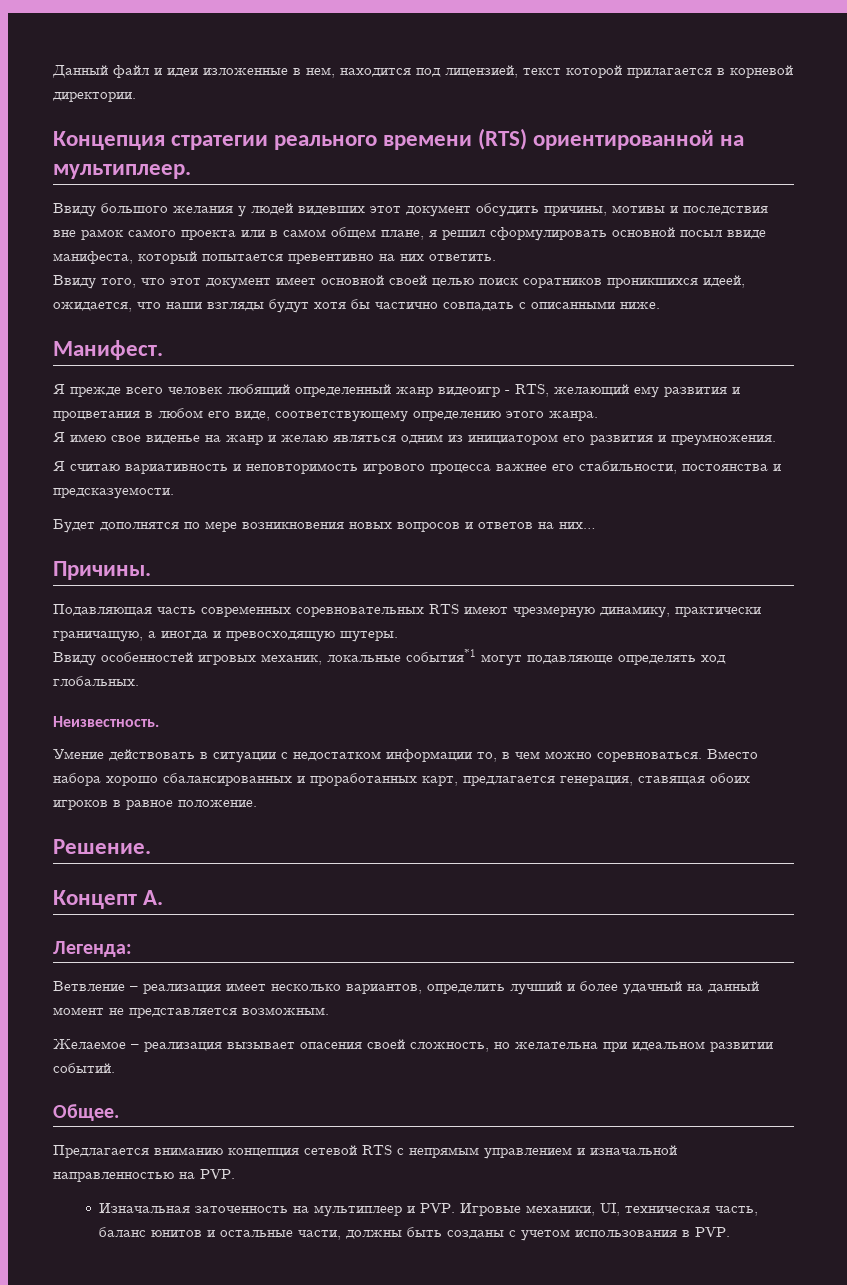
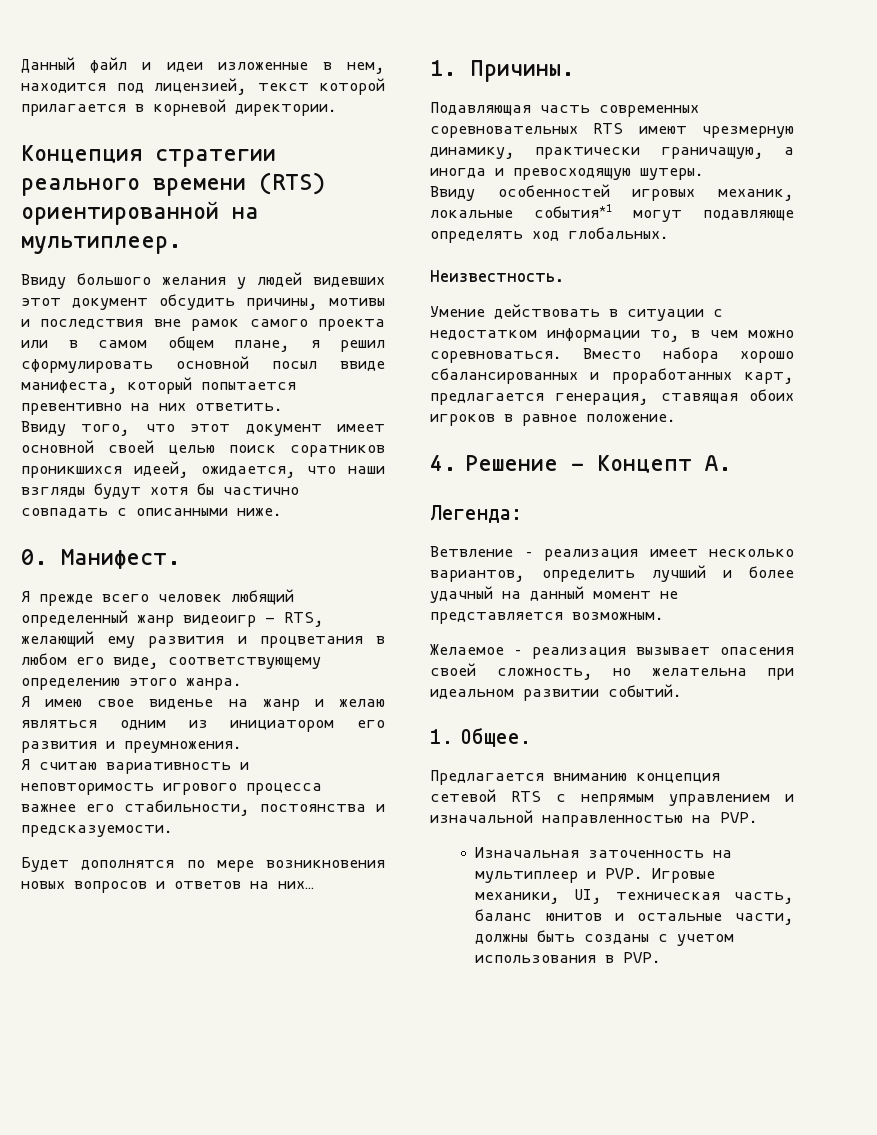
- Манифест.
+ 0. Манифест.
- Причины.
+ 1. Причины.
- Решение.
- Концепт А.
+ 4. Решение - Концепт А.
- Общее.
+ 1. Общее.

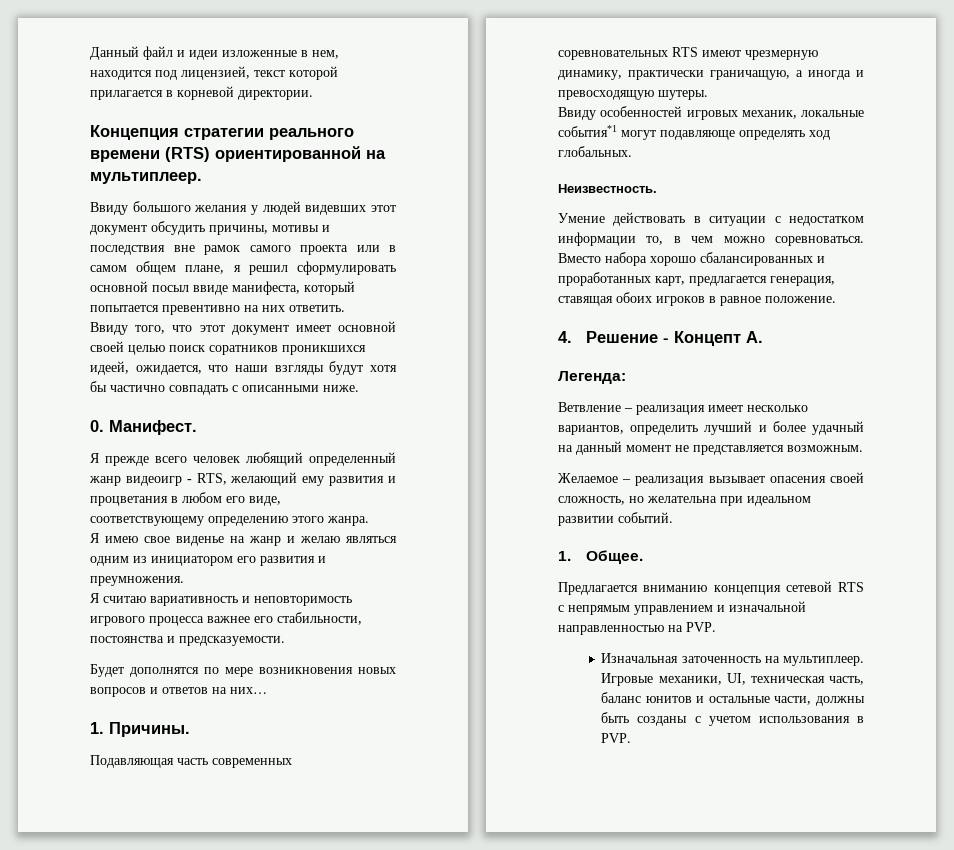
- Изначальная заточенность на мультиплеер и PVP. Игровые механики, UI, техническая часть, баланс юнитов и остальные части, должны быть созданы с учетом использования в PVP.
+ Изначальная заточенность на мультиплеер. Игровые механики, UI, техническая часть, баланс юнитов и остальные части, должны быть созданы с учетом использования в PVP.

